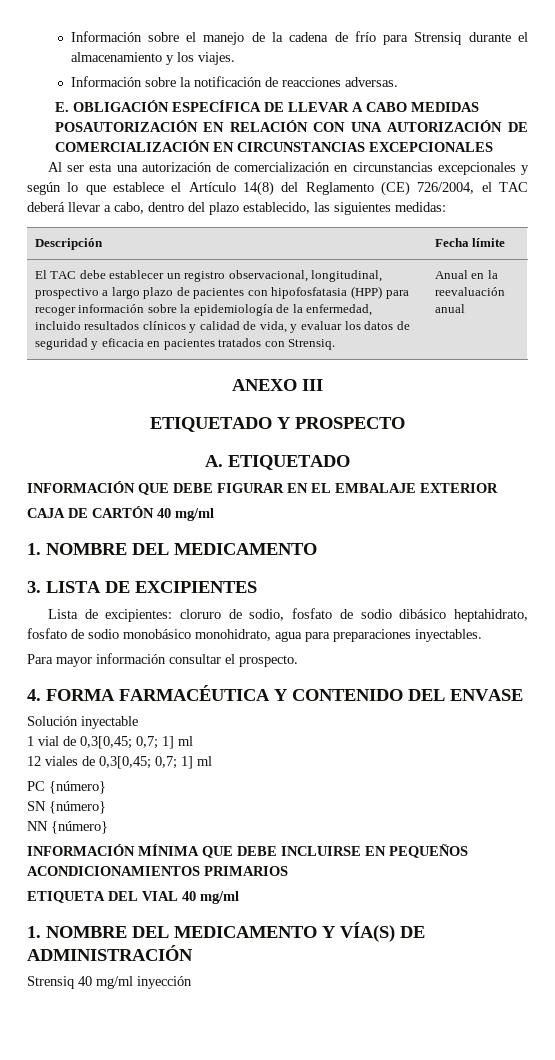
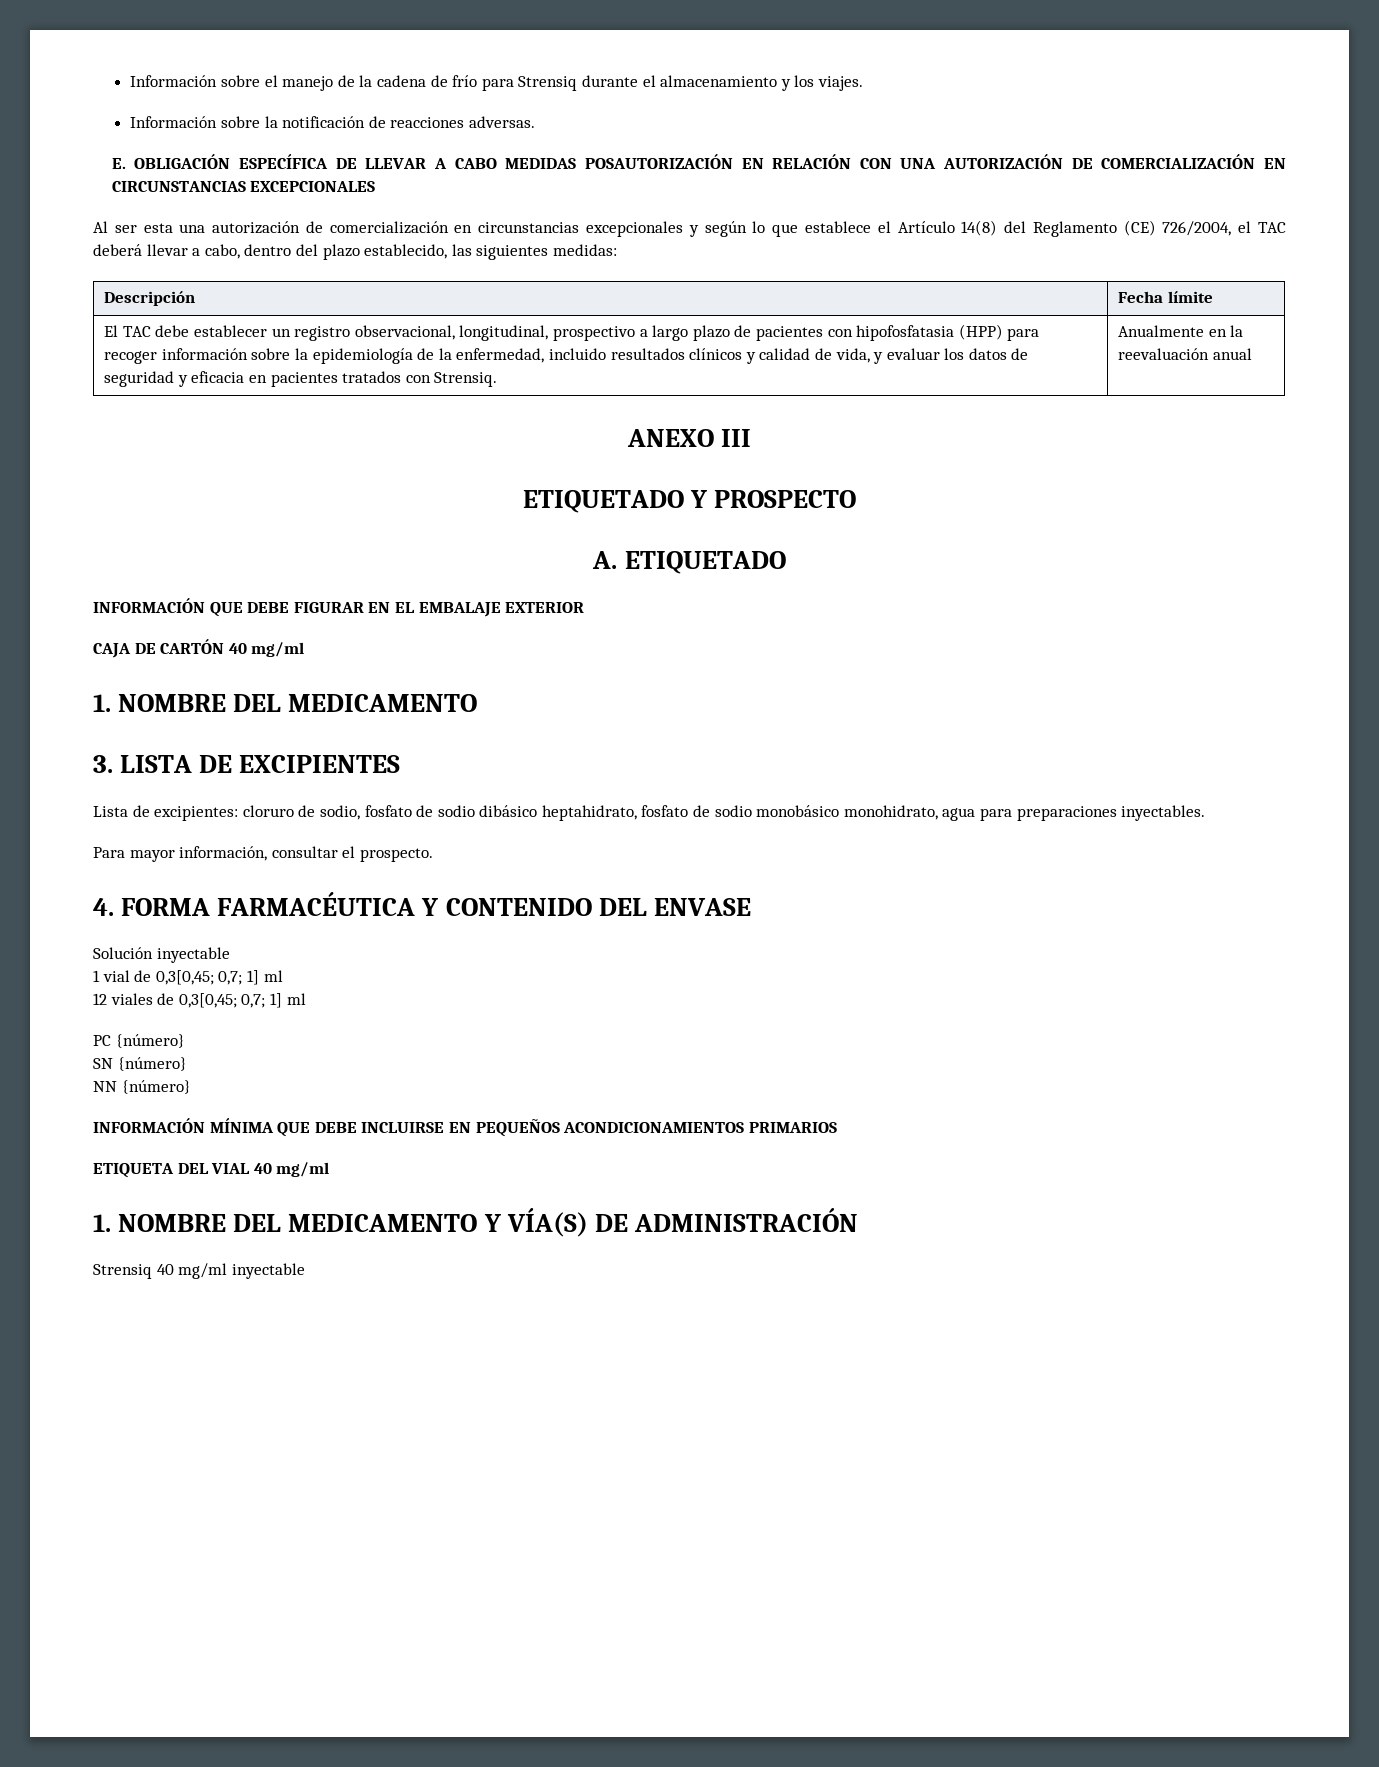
- Anual en la reevaluación anual
+ Anualmente en la reevaluación anual
- Para mayor información consultar el prospecto.
+ Para mayor información, consultar el prospecto.
- Strensiq 40 mg/ml inyección
+ Strensiq 40 mg/ml inyectable

